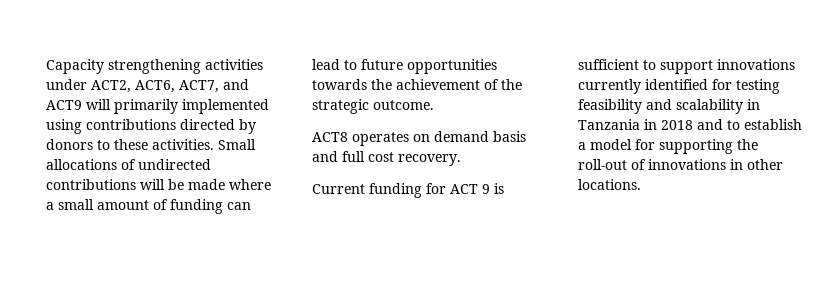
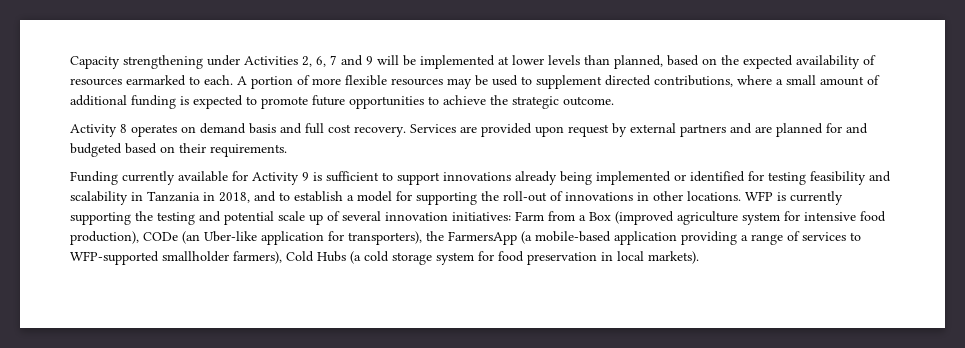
- Capacity strengthening activities under ACT2, ACT6, ACT7, and ACT9 will primarily implemented using contributions directed by donors to these activities. Small allocations of undirected contributions will be made where a small amount of funding can lead to future opportunities towards the achievement of the strategic outcome.
+ Capacity strengthening under Activities 2, 6, 7 and 9 will be implemented at lower levels than planned, based on the expected availability of resources earmarked to each. A portion of more flexible resources may be used to supplement directed contributions, where a small amount of additional funding is expected to promote future opportunities to achieve the strategic outcome.
- ACT8 operates on demand basis and full cost recovery.
- Current funding for ACT 9 is sufficient to support innovations currently identified for testing feasibility and scalability in Tanzania in 2018 and to establish a model for supporting the roll-out of innovations in other locations.
+ Activity 8 operates on demand basis and full cost recovery. Services are provided upon request by external partners and are planned for and budgeted based on their requirements.
+ Funding currently available for Activity 9 is sufficient to support innovations already being implemented or identified for testing feasibility and scalability in Tanzania in 2018, and to establish a model for supporting the roll-out of innovations in other locations.
+ WFP is currently supporting the testing and potential scale up of several innovation initiatives: Farm from a Box (improved agriculture system for intensive food production), CODe (an Uber-like application for transporters), the FarmersApp (a mobile-based application providing a range of services to WFP-supported smallholder farmers), Cold Hubs (a cold storage system for food preservation in local markets).

